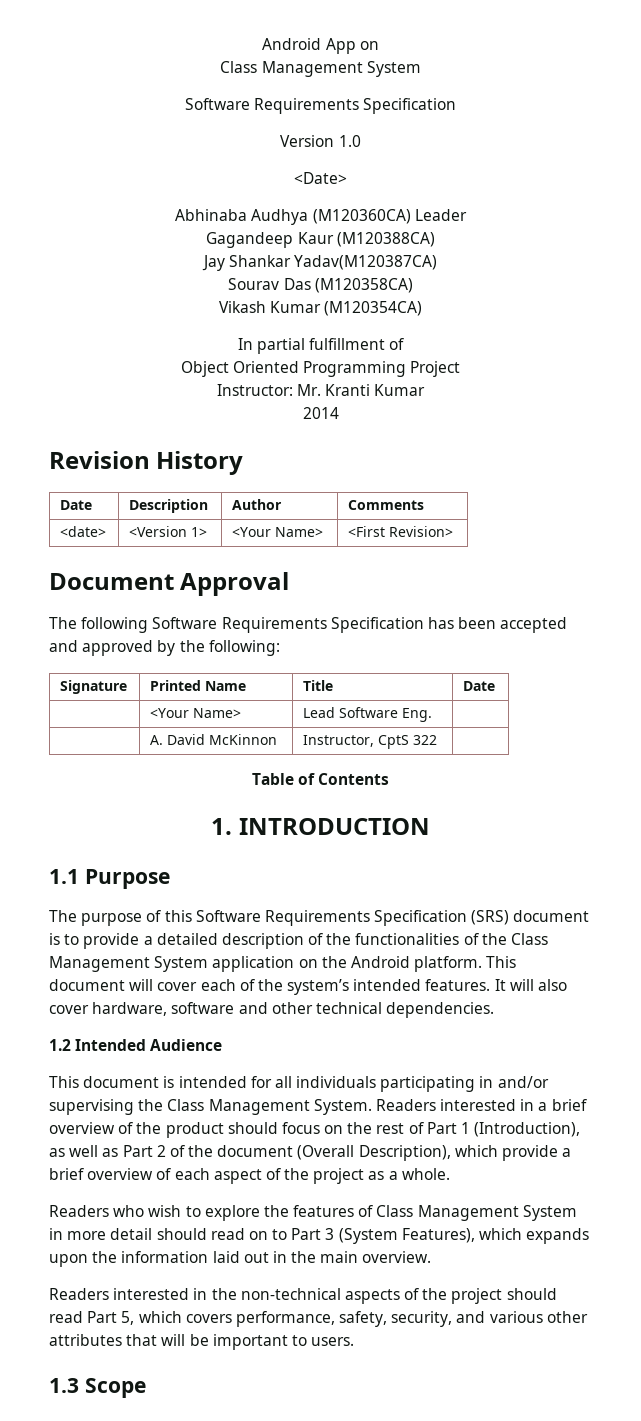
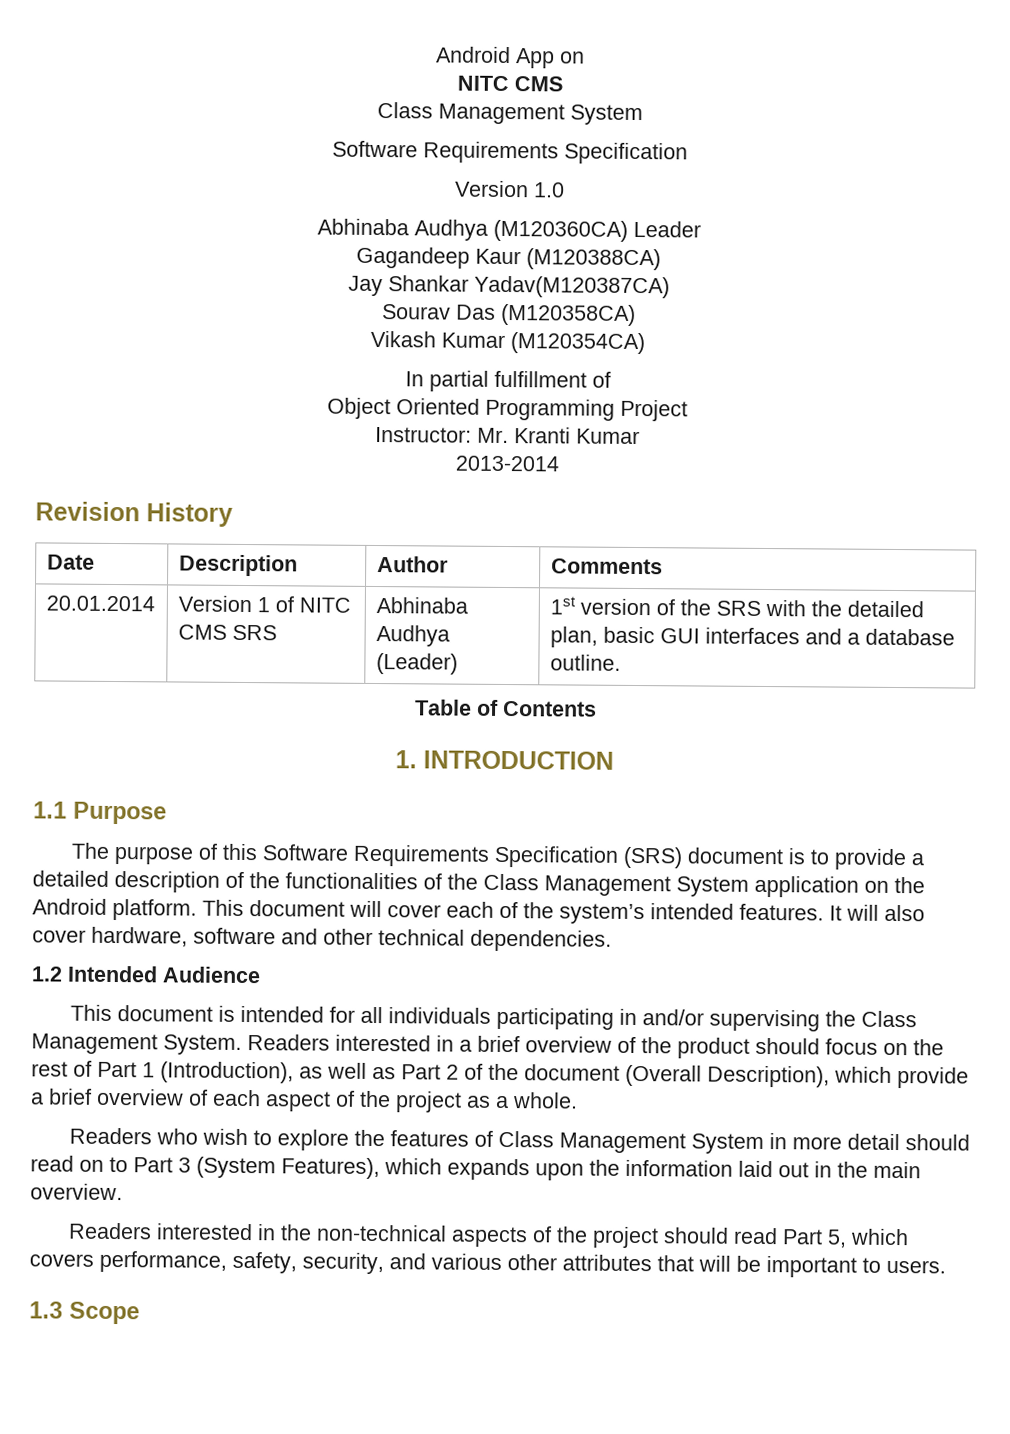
  Android App on
+ NITC CMS
- <Date>
- 2014
+ 2013-2014
- <date> | <Version 1> | <Your Name> | <First Revision>
- Document Approval
- The following Software Requirements Specification has been accepted and approved by the following:
- Signature | Printed Name | Title | Date
- | <Your Name> | Lead Software Eng. |
- | A. David McKinnon | Instructor, CptS 322 |
+ 20.01.2014 | Version 1 of NITC CMS SRS | Abhinaba Audhya (Leader) | 1st version of the SRS with the detailed plan, basic GUI interfaces and a database outline.

